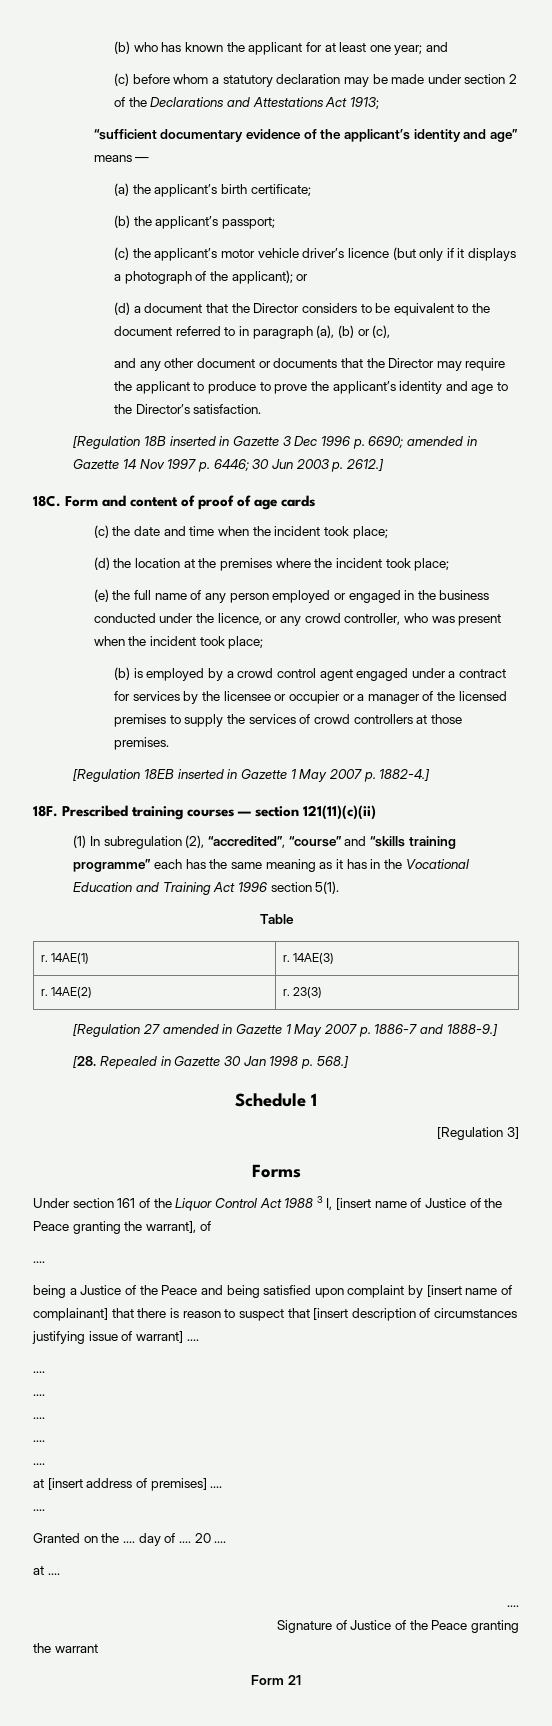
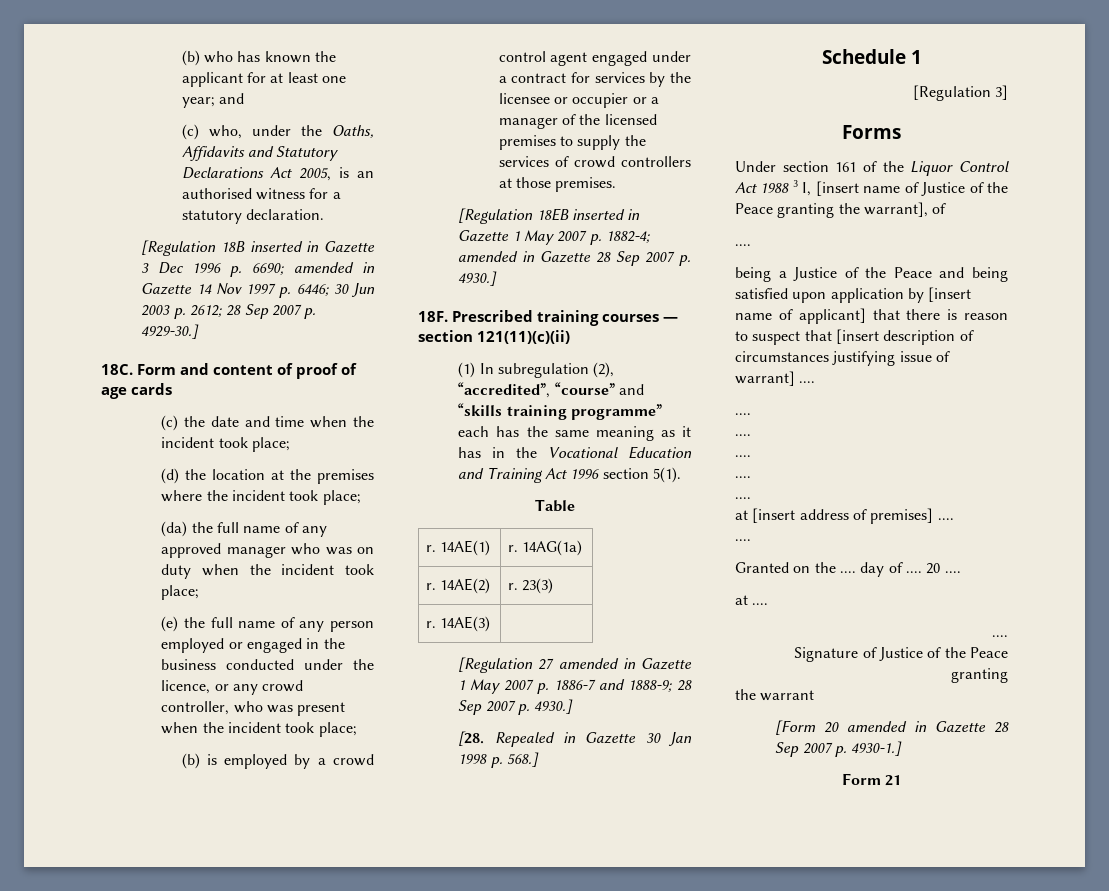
- (c) before whom a statutory declaration may be made under section 2 of the Declarations and Attestations Act 1913;
- “sufficient documentary evidence of the applicant’s identity and age” means —
- (a) the applicant’s birth certificate;
- (b) the applicant’s passport;
- (c) the applicant’s motor vehicle driver’s licence (but only if it displays a photograph of the applicant); or
- (d) a document that the Director considers to be equivalent to the document referred to in paragraph (a), (b) or (c),
- and any other document or documents that the Director may require the applicant to produce to prove the applicant’s identity and age to the Director’s satisfaction.
+ (c) who, under the Oaths, Affidavits and Statutory Declarations Act 2005, is an authorised witness for a statutory declaration.
- [Regulation 18B inserted in Gazette 3 Dec 1996 p. 6690; amended in Gazette 14 Nov 1997 p. 6446; 30 Jun 2003 p. 2612.]
+ [Regulation 18B inserted in Gazette 3 Dec 1996 p. 6690; amended in Gazette 14 Nov 1997 p. 6446; 30 Jun 2003 p. 2612; 28 Sep 2007 p. 4929-30.]
+ (da) the full name of any approved manager who was on duty when the incident took place;
- [Regulation 18EB inserted in Gazette 1 May 2007 p. 1882-4.]
+ [Regulation 18EB inserted in Gazette 1 May 2007 p. 1882-4; amended in Gazette 28 Sep 2007 p. 4930.]
- r. 14AE(1) | r. 14AE(3)
+ r. 14AE(1) | r. 14AG(1a)
+ r. 14AE(3) |
- [Regulation 27 amended in Gazette 1 May 2007 p. 1886-7 and 1888-9.]
+ [Regulation 27 amended in Gazette 1 May 2007 p. 1886-7 and 1888-9; 28 Sep 2007 p. 4930.]
- being a Justice of the Peace and being satisfied upon complaint by [insert name of complainant] that there is reason to suspect that [insert description of circumstances justifying issue of warrant] ....
+ being a Justice of the Peace and being satisfied upon application by [insert name of applicant] that there is reason to suspect that [insert description of circumstances justifying issue of warrant] ....
+ [Form 20 amended in Gazette 28 Sep 2007 p. 4930-1.]

